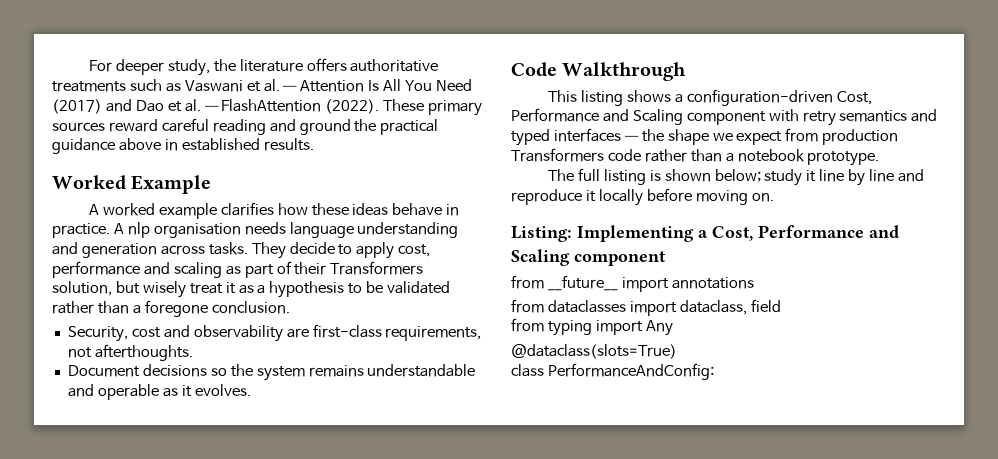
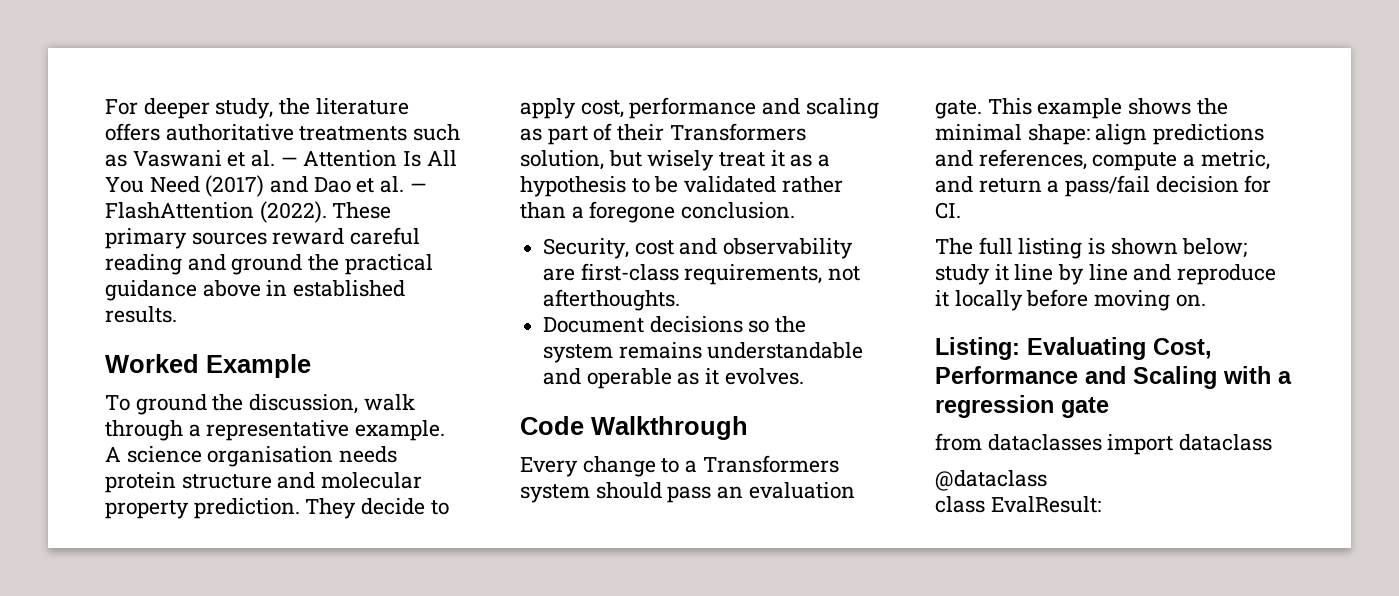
- A worked example clarifies how these ideas behave in practice. A nlp organisation needs language understanding and generation across tasks.
+ To ground the discussion, walk through a representative example. A science organisation needs protein structure and molecular property prediction.
- This listing shows a configuration-driven Cost, Performance and Scaling component with retry semantics and typed interfaces — the shape we expect from production Transformers code rather than a notebook prototype.
+ Every change to a Transformers system should pass an evaluation gate. This example shows the minimal shape: align predictions and references, compute a metric, and return a pass/fail decision for CI.
- Listing: Implementing a Cost, Performance and Scaling component
- from __future__ import annotations
- from dataclasses import dataclass, field
- from typing import Any
- @dataclass(slots=True)
+ Listing: Evaluating Cost, Performance and Scaling with a regression gate
+ from dataclasses import dataclass
+ @dataclass
- class PerformanceAndConfig:
+ class EvalResult:

